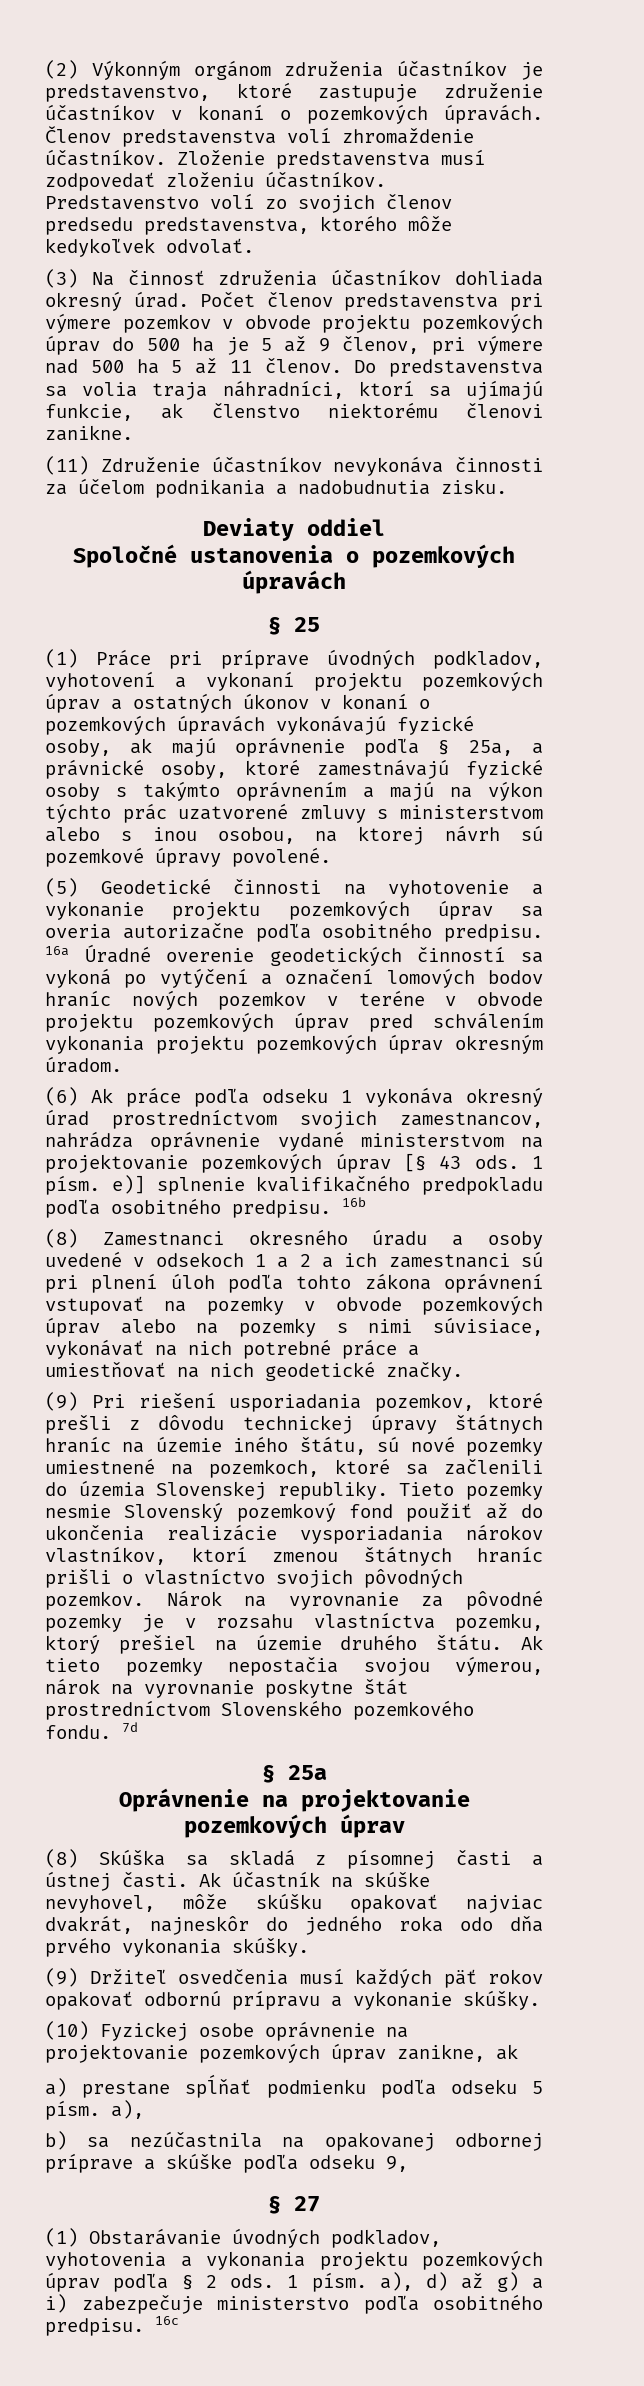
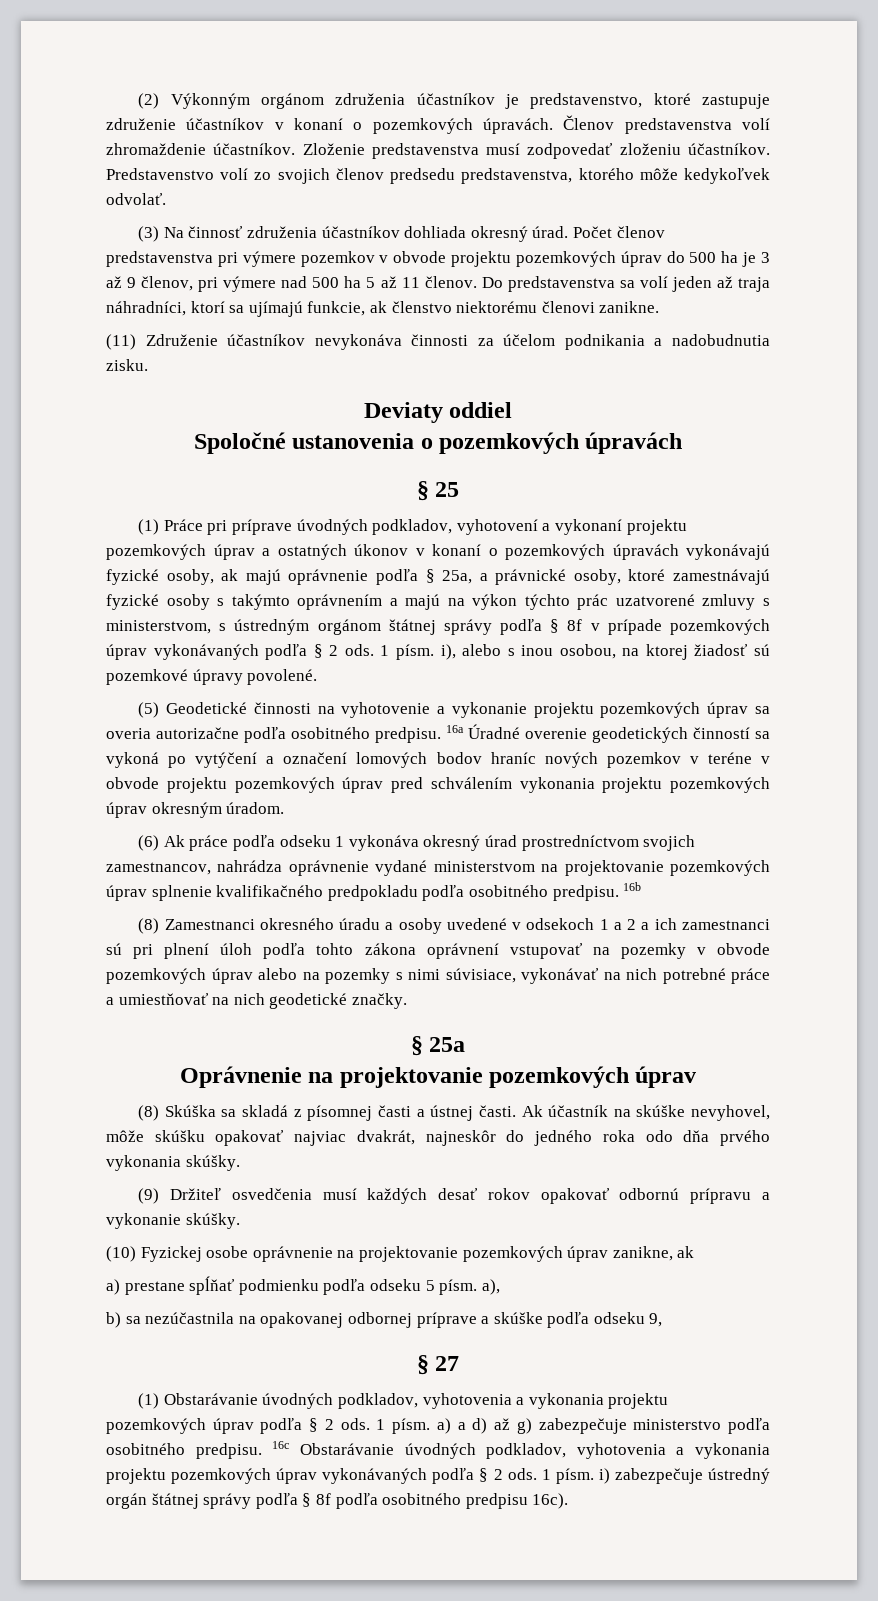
- Počet členov predstavenstva pri výmere pozemkov v obvode projektu pozemkových úprav do 500 ha je 5 až 9 členov, pri výmere nad 500 ha 5 až 11 členov.
+ Počet členov predstavenstva pri výmere pozemkov v obvode projektu pozemkových úprav do 500 ha je 3 až 9 členov, pri výmere nad 500 ha 5 až 11 členov.
- Do predstavenstva sa volia traja náhradníci, ktorí sa ujímajú funkcie, ak členstvo niektorému členovi zanikne.
+ Do predstavenstva sa volí jeden až traja náhradníci, ktorí sa ujímajú funkcie, ak členstvo niektorému členovi zanikne.
- (1) Práce pri príprave úvodných podkladov, vyhotovení a vykonaní projektu pozemkových úprav a ostatných úkonov v konaní o pozemkových úpravách vykonávajú fyzické osoby, ak majú oprávnenie podľa § 25a, a právnické osoby, ktoré zamestnávajú fyzické osoby s takýmto oprávnením a majú na výkon týchto prác uzatvorené zmluvy s ministerstvom alebo s inou osobou, na ktorej návrh sú pozemkové úpravy povolené.
+ (1) Práce pri príprave úvodných podkladov, vyhotovení a vykonaní projektu pozemkových úprav a ostatných úkonov v konaní o pozemkových úpravách vykonávajú fyzické osoby, ak majú oprávnenie podľa § 25a, a právnické osoby, ktoré zamestnávajú fyzické osoby s takýmto oprávnením a majú na výkon týchto prác uzatvorené zmluvy s ministerstvom, s ústredným orgánom štátnej správy podľa § 8f v prípade pozemkových úprav vykonávaných podľa § 2 ods. 1 písm. i), alebo s inou osobou, na ktorej žiadosť sú pozemkové úpravy povolené.
- (6) Ak práce podľa odseku 1 vykonáva okresný úrad prostredníctvom svojich zamestnancov, nahrádza oprávnenie vydané ministerstvom na projektovanie pozemkových úprav [§ 43 ods. 1 písm. e)] splnenie kvalifikačného predpokladu podľa osobitného predpisu.
+ (6) Ak práce podľa odseku 1 vykonáva okresný úrad prostredníctvom svojich zamestnancov, nahrádza oprávnenie vydané ministerstvom na projektovanie pozemkových úprav splnenie kvalifikačného predpokladu podľa osobitného predpisu.
- (9) Pri riešení usporiadania pozemkov, ktoré prešli z dôvodu technickej úpravy štátnych hraníc na územie iného štátu, sú nové pozemky umiestnené na pozemkoch, ktoré sa začlenili do územia Slovenskej republiky. Tieto pozemky nesmie Slovenský pozemkový fond použiť až do ukončenia realizácie vysporiadania nárokov vlastníkov, ktorí zmenou štátnych hraníc prišli o vlastníctvo svojich pôvodných pozemkov. Nárok na vyrovnanie za pôvodné pozemky je v rozsahu vlastníctva pozemku, ktorý prešiel na územie druhého štátu. Ak tieto pozemky nepostačia svojou výmerou, nárok na vyrovnanie poskytne štát prostredníctvom Slovenského pozemkového fondu. 7d
- (9) Držiteľ osvedčenia musí každých päť rokov opakovať odbornú prípravu a vykonanie skúšky.
+ (9) Držiteľ osvedčenia musí každých desať rokov opakovať odbornú prípravu a vykonanie skúšky.
- 1 písm. a), d) až g) a i) zabezpečuje ministerstvo podľa osobitného predpisu.
+ 1 písm. a) a d) až g) zabezpečuje ministerstvo podľa osobitného predpisu.
- 16c
+ 16c Obstarávanie úvodných podkladov, vyhotovenia a vykonania projektu pozemkových úprav vykonávaných podľa § 2 ods. 1 písm. i) zabezpečuje ústredný orgán štátnej správy podľa § 8f podľa osobitného predpisu 16c).

